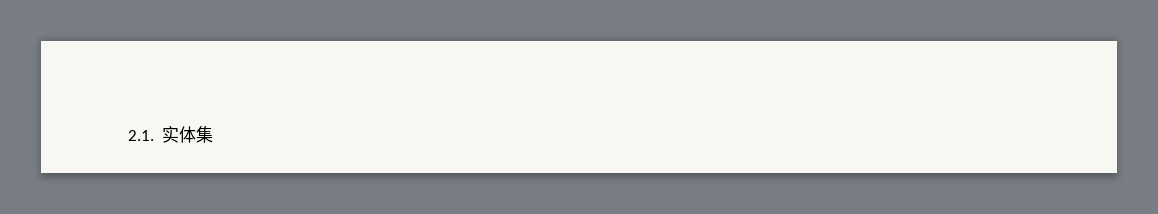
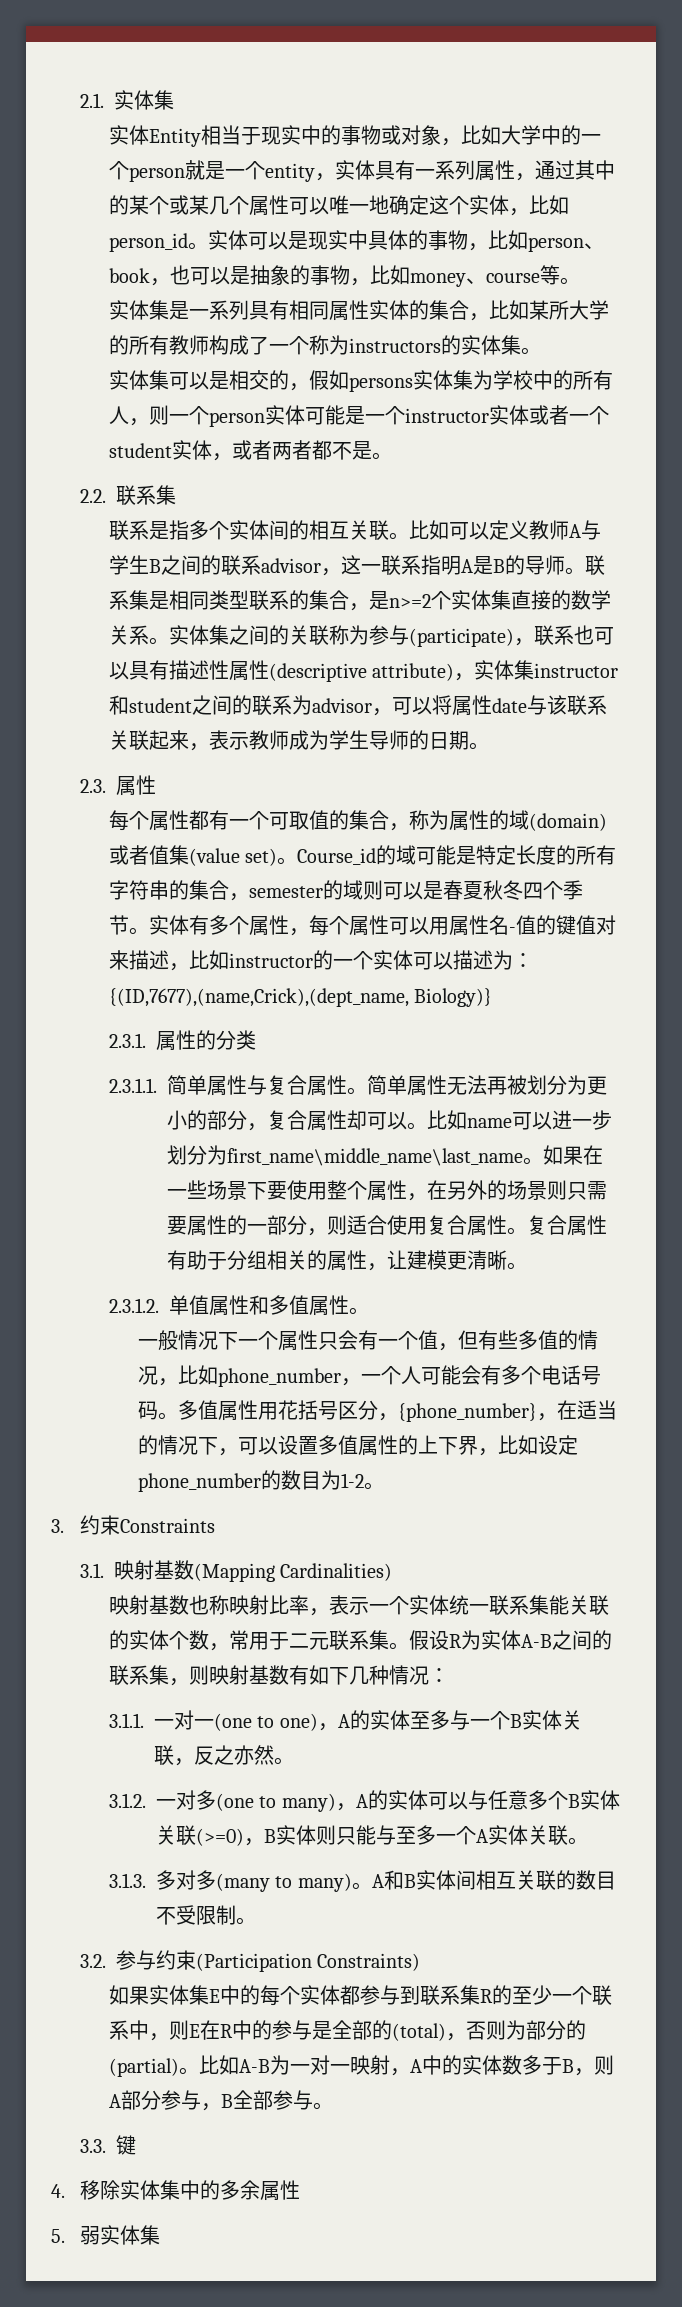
+ 实体Entity相当于现实中的事物或对象，比如大学中的一个person就是一个entity，实体具有一系列属性，通过其中的某个或某几个属性可以唯一地确定这个实体，比如person_id。实体可以是现实中具体的事物，比如person、book，也可以是抽象的事物，比如money、course等。
+ 实体集是一系列具有相同属性实体的集合，比如某所大学的所有教师构成了一个称为instructors的实体集。
+ 实体集可以是相交的，假如persons实体集为学校中的所有人，则一个person实体可能是一个instructor实体或者一个student实体，或者两者都不是。
+ 2.2.联系集
+ 联系是指多个实体间的相互关联。比如可以定义教师A与学生B之间的联系advisor，这一联系指明A是B的导师。联系集是相同类型联系的集合，是n>=2个实体集直接的数学关系。实体集之间的关联称为参与(participate)，联系也可以具有描述性属性(descriptive attribute)，实体集instructor和student之间的联系为advisor，可以将属性date与该联系关联起来，表示教师成为学生导师的日期。
+ 2.3.属性
+ 每个属性都有一个可取值的集合，称为属性的域(domain)或者值集(value set)。Course_id的域可能是特定长度的所有字符串的集合，semester的域则可以是春夏秋冬四个季节。实体有多个属性，每个属性可以用属性名-值的键值对来描述，比如instructor的一个实体可以描述为：{(ID,7677),(name,Crick),(dept_name, Biology)}
+ 2.3.1.属性的分类
+ 2.3.1.1.简单属性与复合属性。简单属性无法再被划分为更小的部分，复合属性却可以。比如name可以进一步划分为first_name\middle_name\last_name。如果在一些场景下要使用整个属性，在另外的场景则只需要属性的一部分，则适合使用复合属性。复合属性有助于分组相关的属性，让建模更清晰。
+ 2.3.1.2.单值属性和多值属性。
+ 一般情况下一个属性只会有一个值，但有些多值的情况，比如phone_number，一个人可能会有多个电话号码。多值属性用花括号区分，{phone_number}，在适当的情况下，可以设置多值属性的上下界，比如设定phone_number的数目为1-2。
+ 3.约束Constraints
+ 3.1.映射基数(Mapping Cardinalities)
+ 映射基数也称映射比率，表示一个实体统一联系集能关联的实体个数，常用于二元联系集。假设R为实体A-B之间的联系集，则映射基数有如下几种情况：
+ 3.1.1.一对一(one to one)，A的实体至多与一个B实体关联，反之亦然。
+ 3.1.2.一对多(one to many)，A的实体可以与任意多个B实体关联(>=0)，B实体则只能与至多一个A实体关联。
+ 3.1.3.多对多(many to many)。A和B实体间相互关联的数目不受限制。
+ 3.2.参与约束(Participation Constraints)
+ 如果实体集E中的每个实体都参与到联系集R的至少一个联系中，则E在R中的参与是全部的(total)，否则为部分的(partial)。比如A-B为一对一映射，A中的实体数多于B，则A部分参与，B全部参与。
+ 3.3.键
+ 4.移除实体集中的多余属性
+ 5.弱实体集

